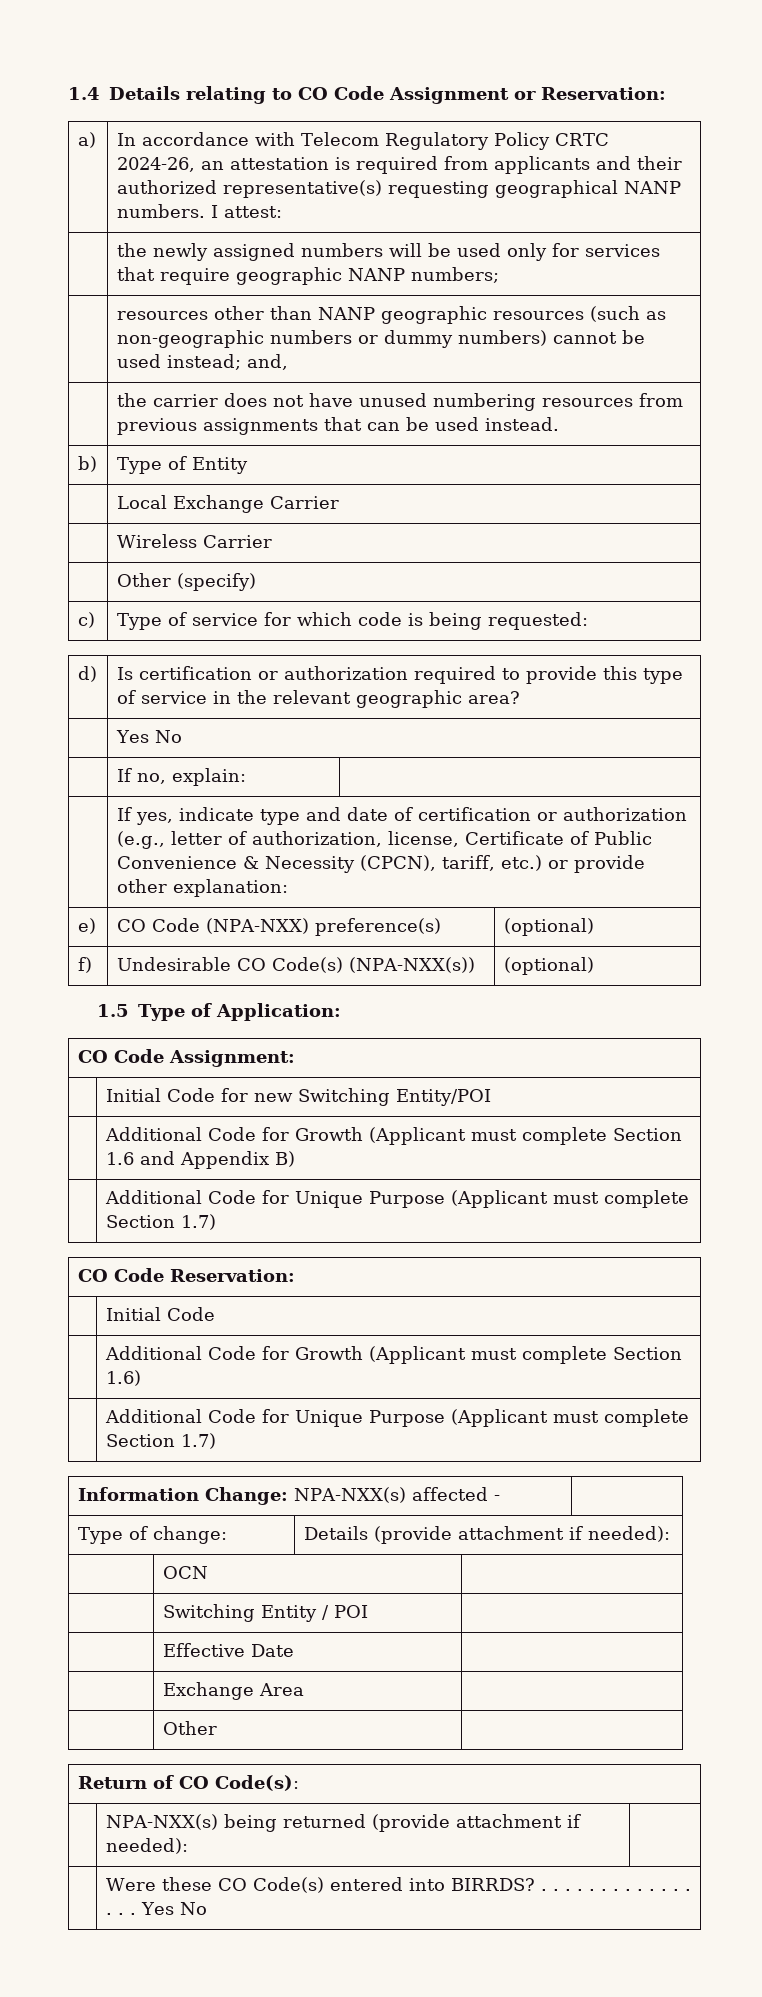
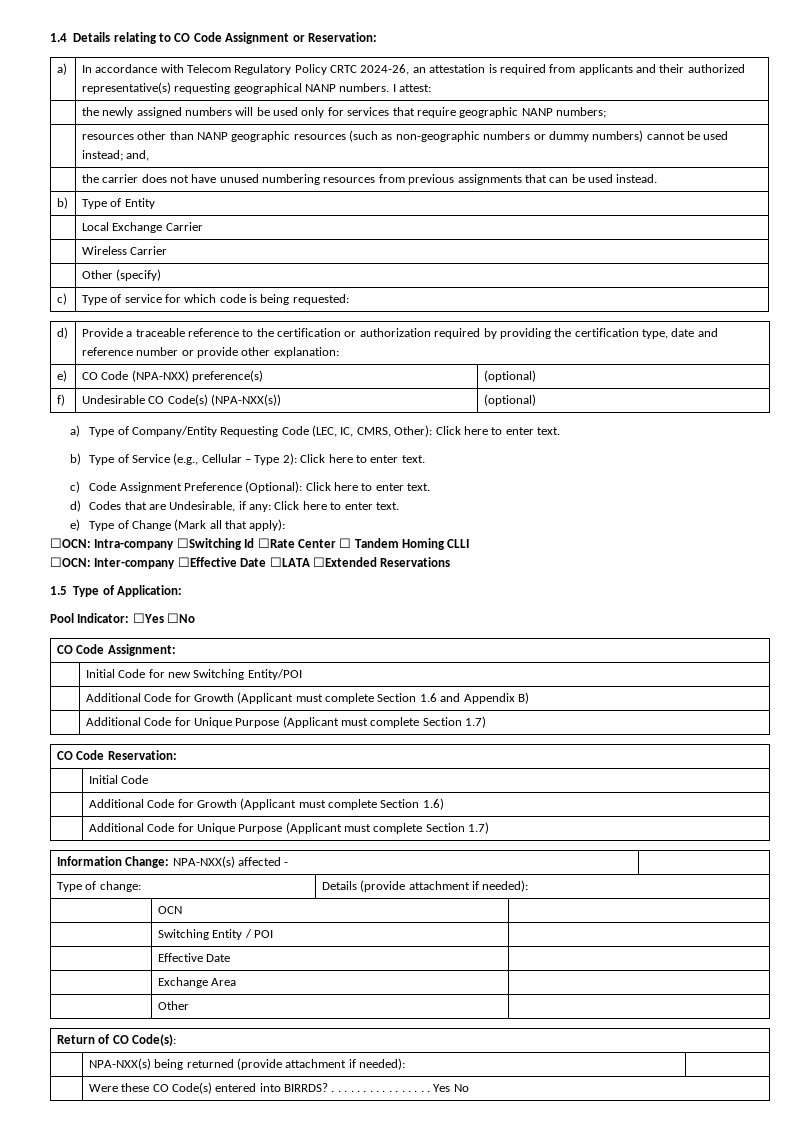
- d) | Is certification or authorization required to provide this type of service in the relevant geographic area?
- | Yes No
- | If no, explain: |
- | If yes, indicate type and date of certification or authorization (e.g., letter of authorization, license, Certificate of Public Convenience & Necessity (CPCN), tariff, etc.) or provide other explanation:
+ d) | Provide a traceable reference to the certification or authorization required by providing the certification type, date and reference number or provide other explanation:
+ a) Type of Company/Entity Requesting Code (LEC, IC, CMRS, Other): Click here to enter text.
+ b) Type of Service (e.g., Cellular – Type 2): Click here to enter text.
+ c) Code Assignment Preference (Optional): Click here to enter text.
+ d) Codes that are Undesirable, if any: Click here to enter text.
+ e) Type of Change (Mark all that apply):
+ ☐OCN: Intra-company ☐Switching Id ☐Rate Center ☐ Tandem Homing CLLI
+ ☐OCN: Inter-company ☐Effective Date ☐LATA ☐Extended Reservations
  1.5 Type of Application:
+ Pool Indicator: ☐Yes ☐No

